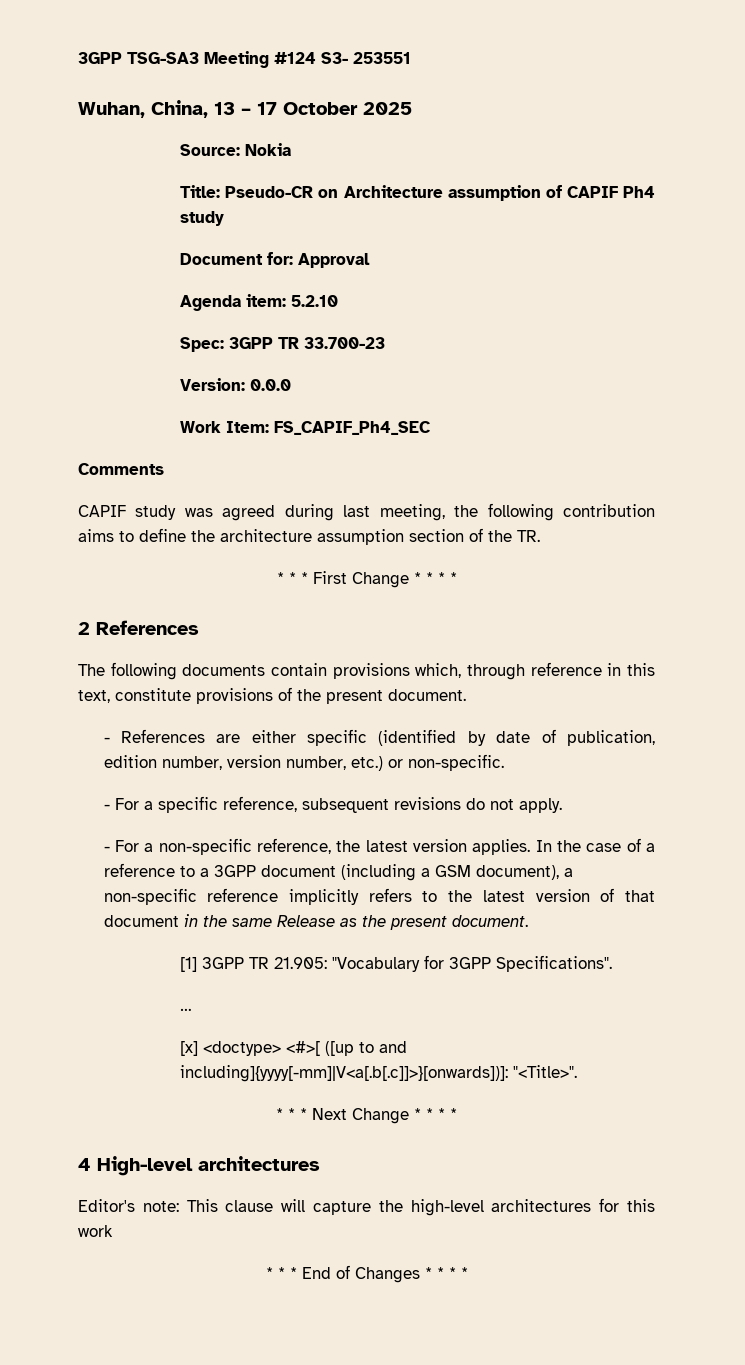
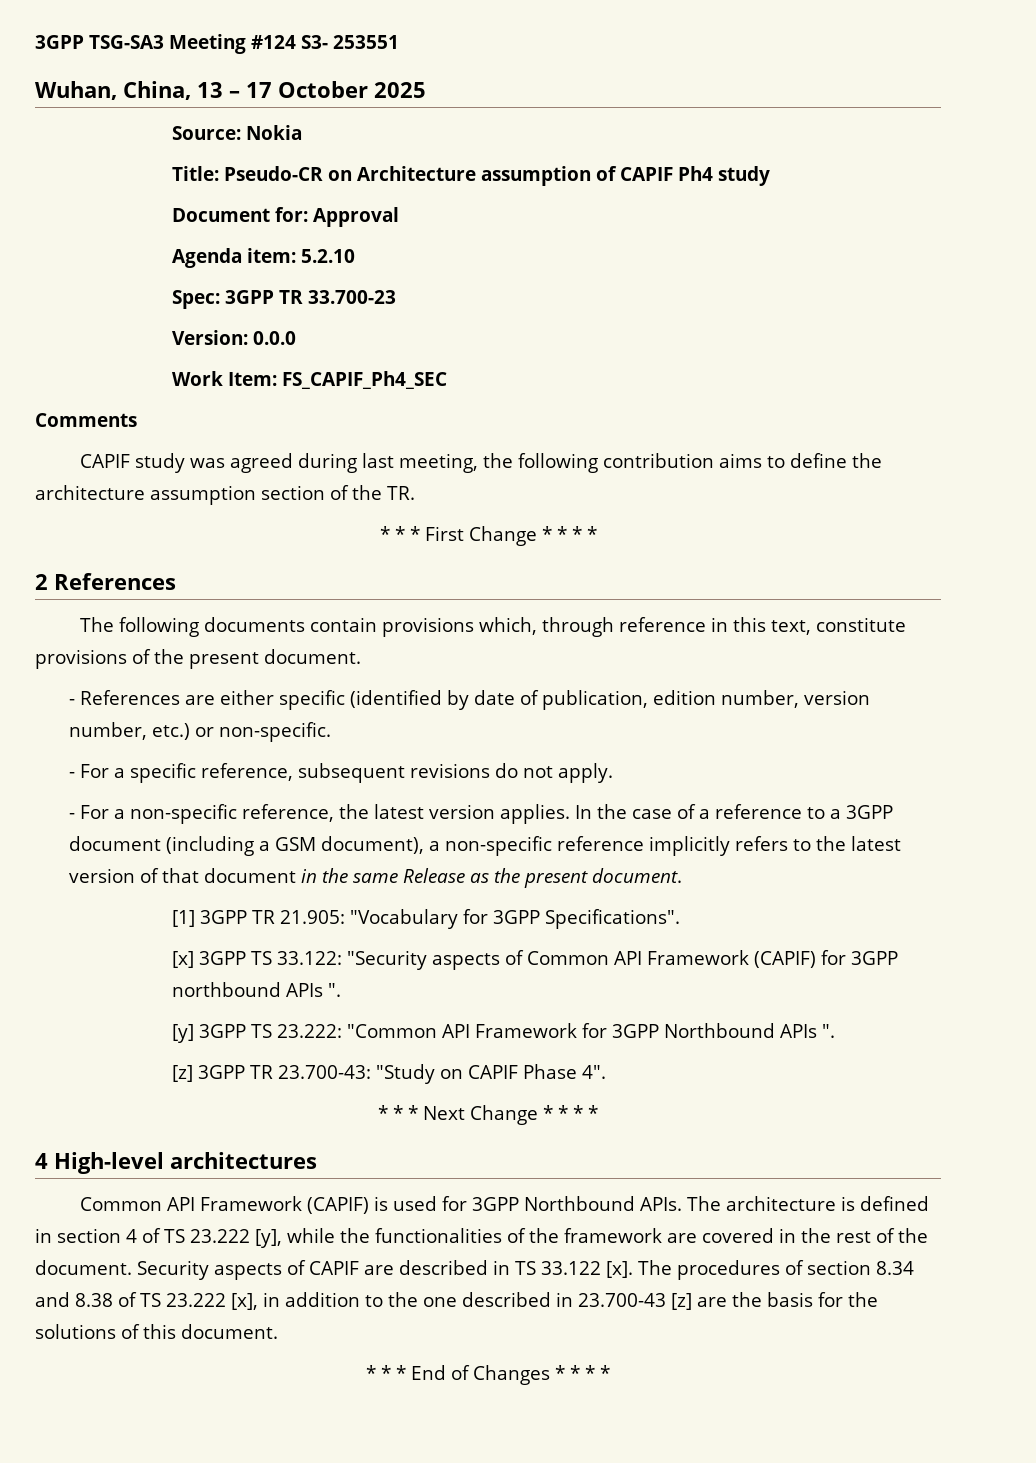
- …
- [x] <doctype> <#>[ ([up to and including]{yyyy[-mm]|V<a[.b[.c]]>}[onwards])]: "<Title>".
+ [x] 3GPP TS 33.122: "Security aspects of Common API Framework (CAPIF) for 3GPP northbound APIs ".
+ [y] 3GPP TS 23.222: "Common API Framework for 3GPP Northbound APIs ".
+ [z] 3GPP TR 23.700-43: "Study on CAPIF Phase 4".
- Editor's note: This clause will capture the high-level architectures for this work
+ Common API Framework (CAPIF) is used for 3GPP Northbound APIs. The architecture is defined in section 4 of TS 23.222 [y], while the functionalities of the framework are covered in the rest of the document. Security aspects of CAPIF are described in TS 33.122 [x]. The procedures of section 8.34 and 8.38 of TS 23.222 [x], in addition to the one described in 23.700-43 [z] are the basis for the solutions of this document.

